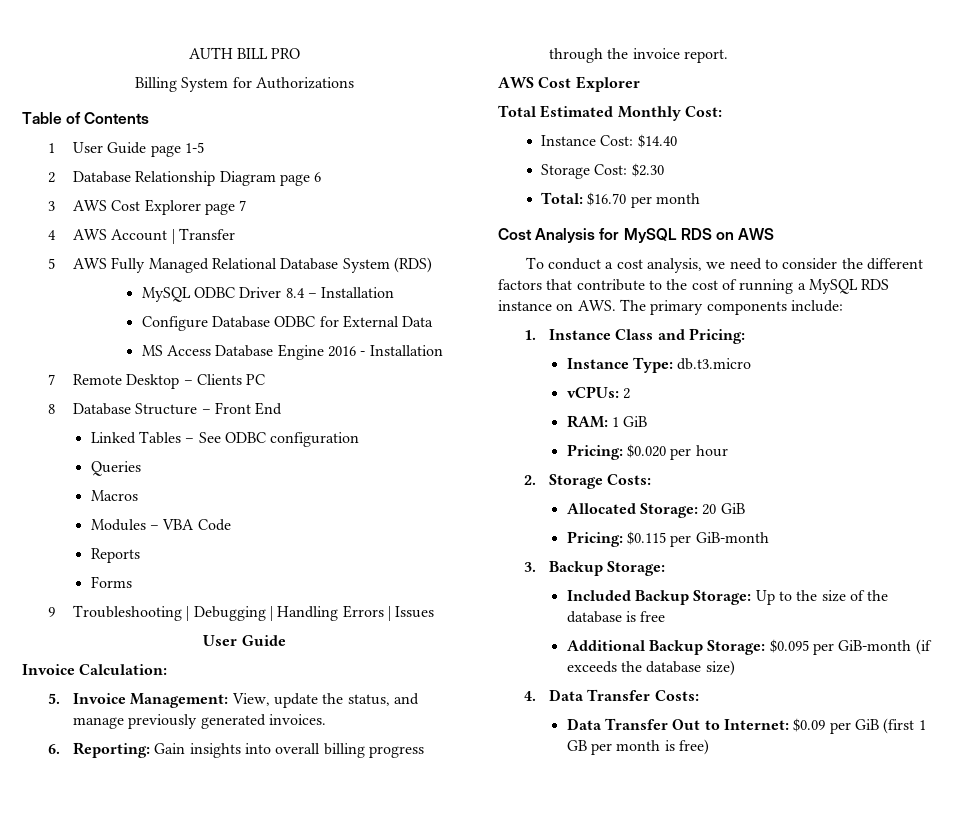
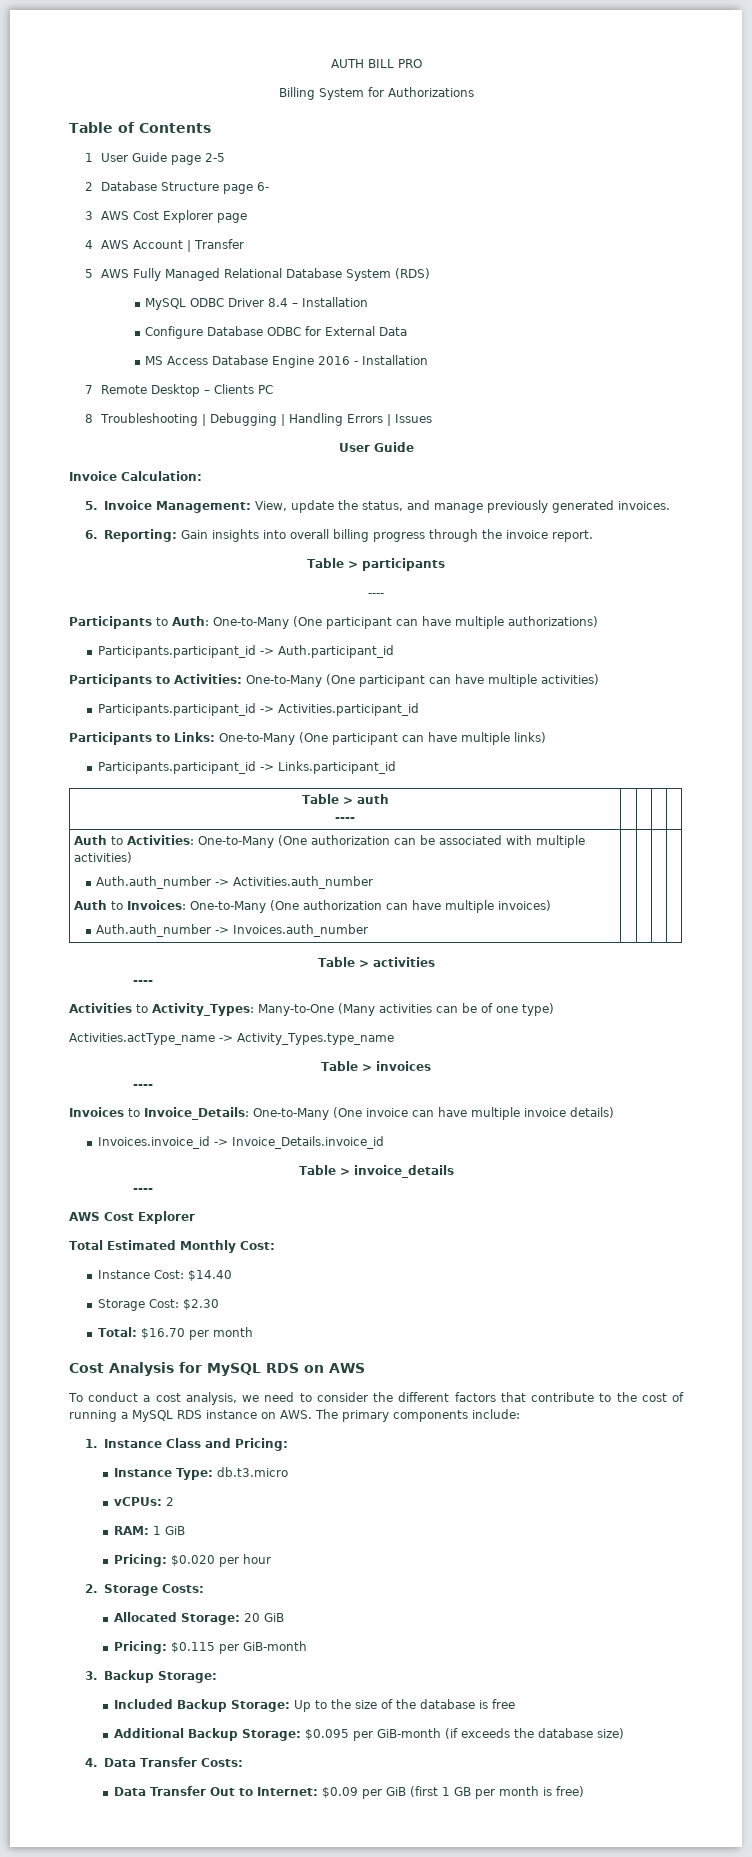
- 1 User Guide page 1-5
+ 1 User Guide page 2-5
- 2 Database Relationship Diagram page 6
+ 2 Database Structure page 6-
- 3 AWS Cost Explorer page 7
+ 3 AWS Cost Explorer page
- 8 Database Structure – Front End
- Linked Tables – See ODBC configuration
- Queries
- Macros
- Modules – VBA Code
- Reports
- Forms
- 9 Troubleshooting | Debugging | Handling Errors | Issues
+ 8 Troubleshooting | Debugging | Handling Errors | Issues
+ Table > participants
+ ----
+ Participants to Auth: One-to-Many (One participant can have multiple authorizations)
+ Participants.participant_id -> Auth.participant_id
+ Participants to Activities: One-to-Many (One participant can have multiple activities)
+ Participants.participant_id -> Activities.participant_id
+ Participants to Links: One-to-Many (One participant can have multiple links)
+ Participants.participant_id -> Links.participant_id
+ Table > auth
+ ---- | | | |
+ Auth to Activities: One-to-Many (One authorization can be associated with multiple activities)
+ Auth.auth_number -> Activities.auth_number
+ Auth to Invoices: One-to-Many (One authorization can have multiple invoices)
+ Auth.auth_number -> Invoices.auth_number | | | |
+ Table > activities
+ ----
+ Activities to Activity_Types: Many-to-One (Many activities can be of one type)
+ Activities.actType_name -> Activity_Types.type_name
+ Table > invoices
+ ----
+ Invoices to Invoice_Details: One-to-Many (One invoice can have multiple invoice details)
+ Invoices.invoice_id -> Invoice_Details.invoice_id
+ Table > invoice_details
+ ----

